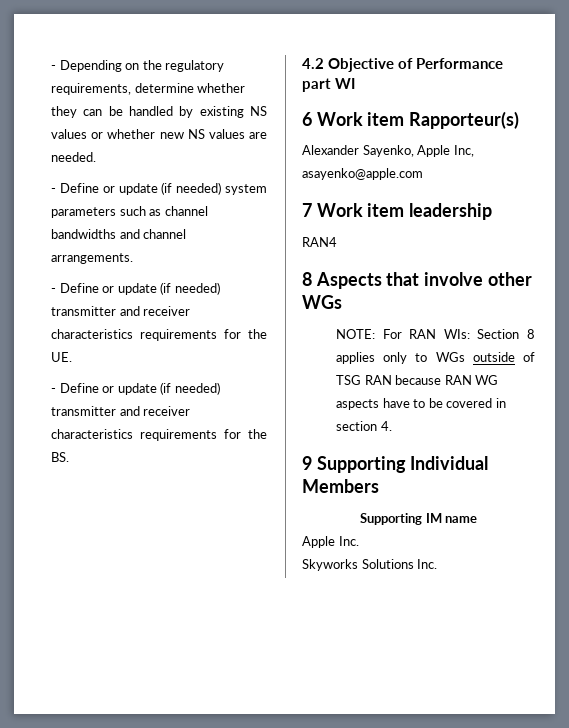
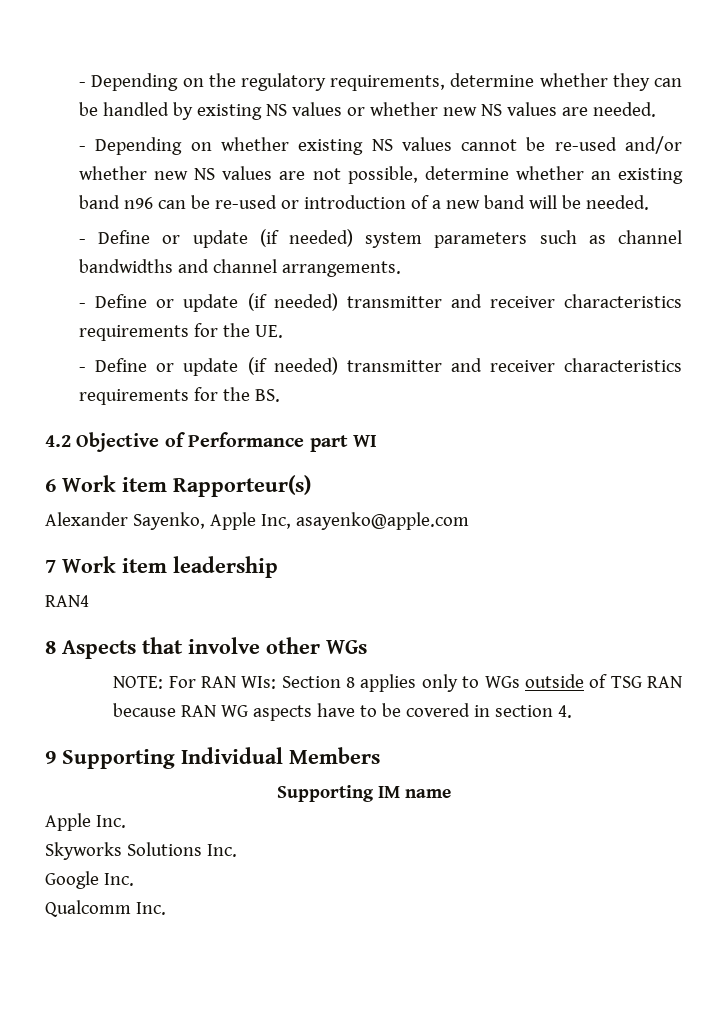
+ - Depending on whether existing NS values cannot be re-used and/or whether new NS values are not possible, determine whether an existing band n96 can be re-used or introduction of a new band will be needed.
+ Google Inc.
+ Qualcomm Inc.

